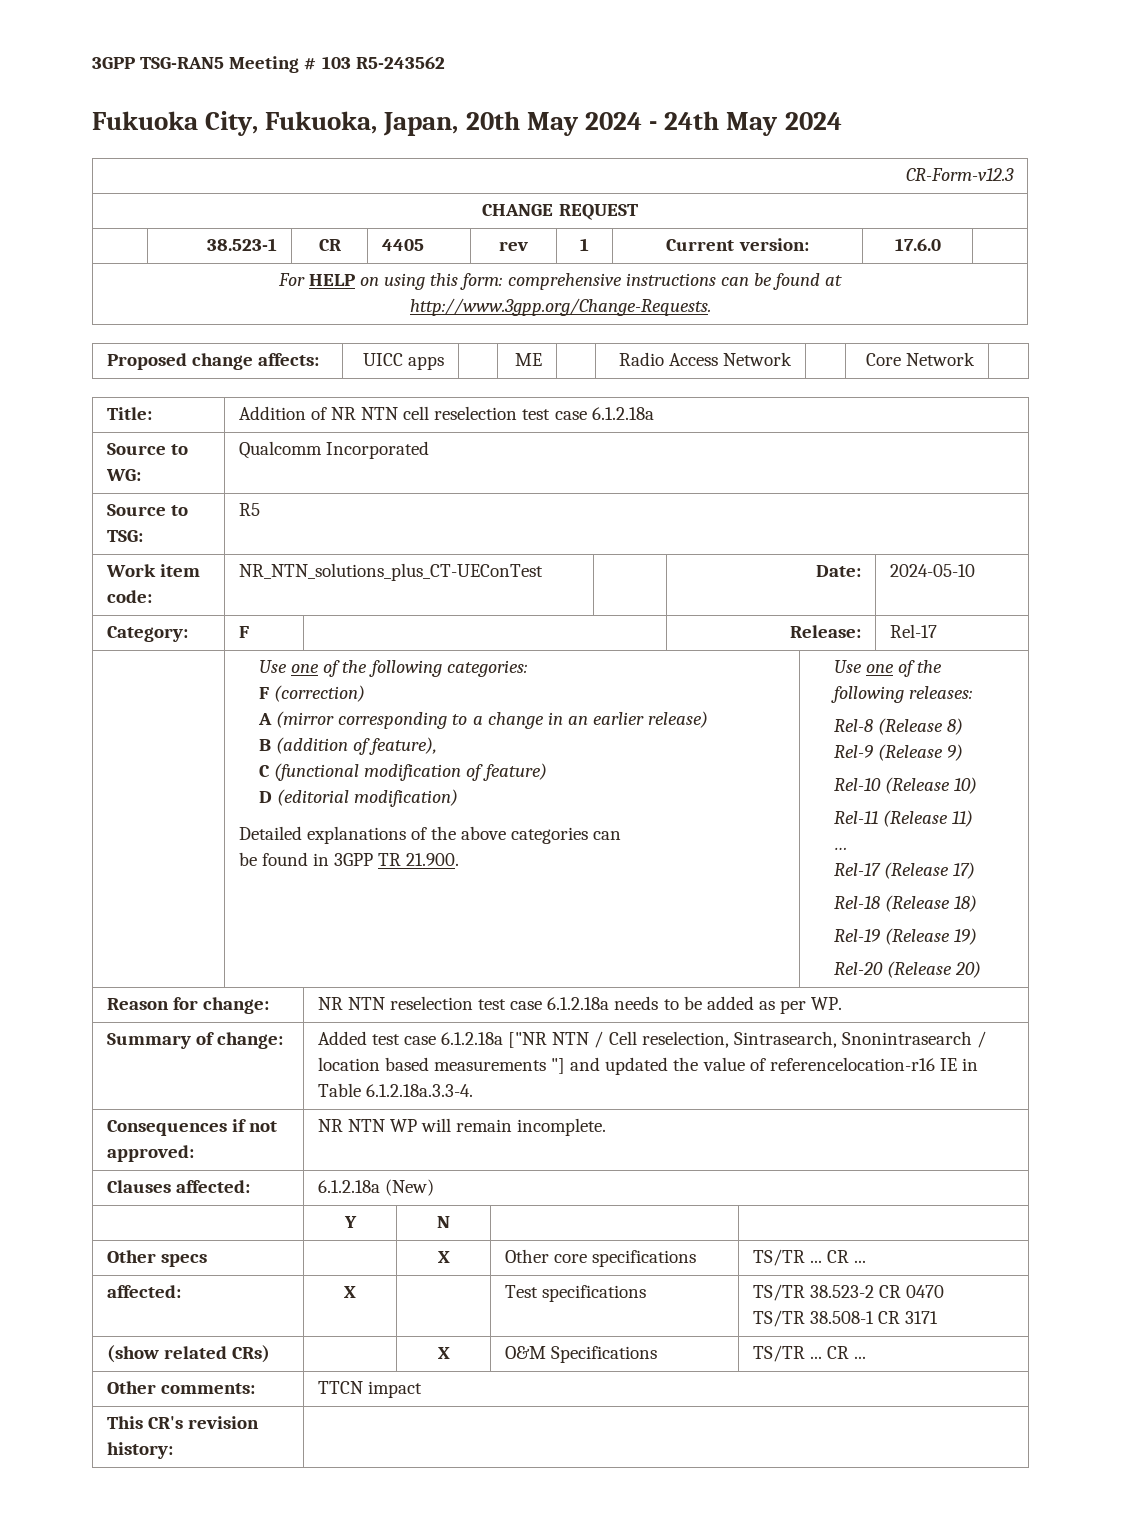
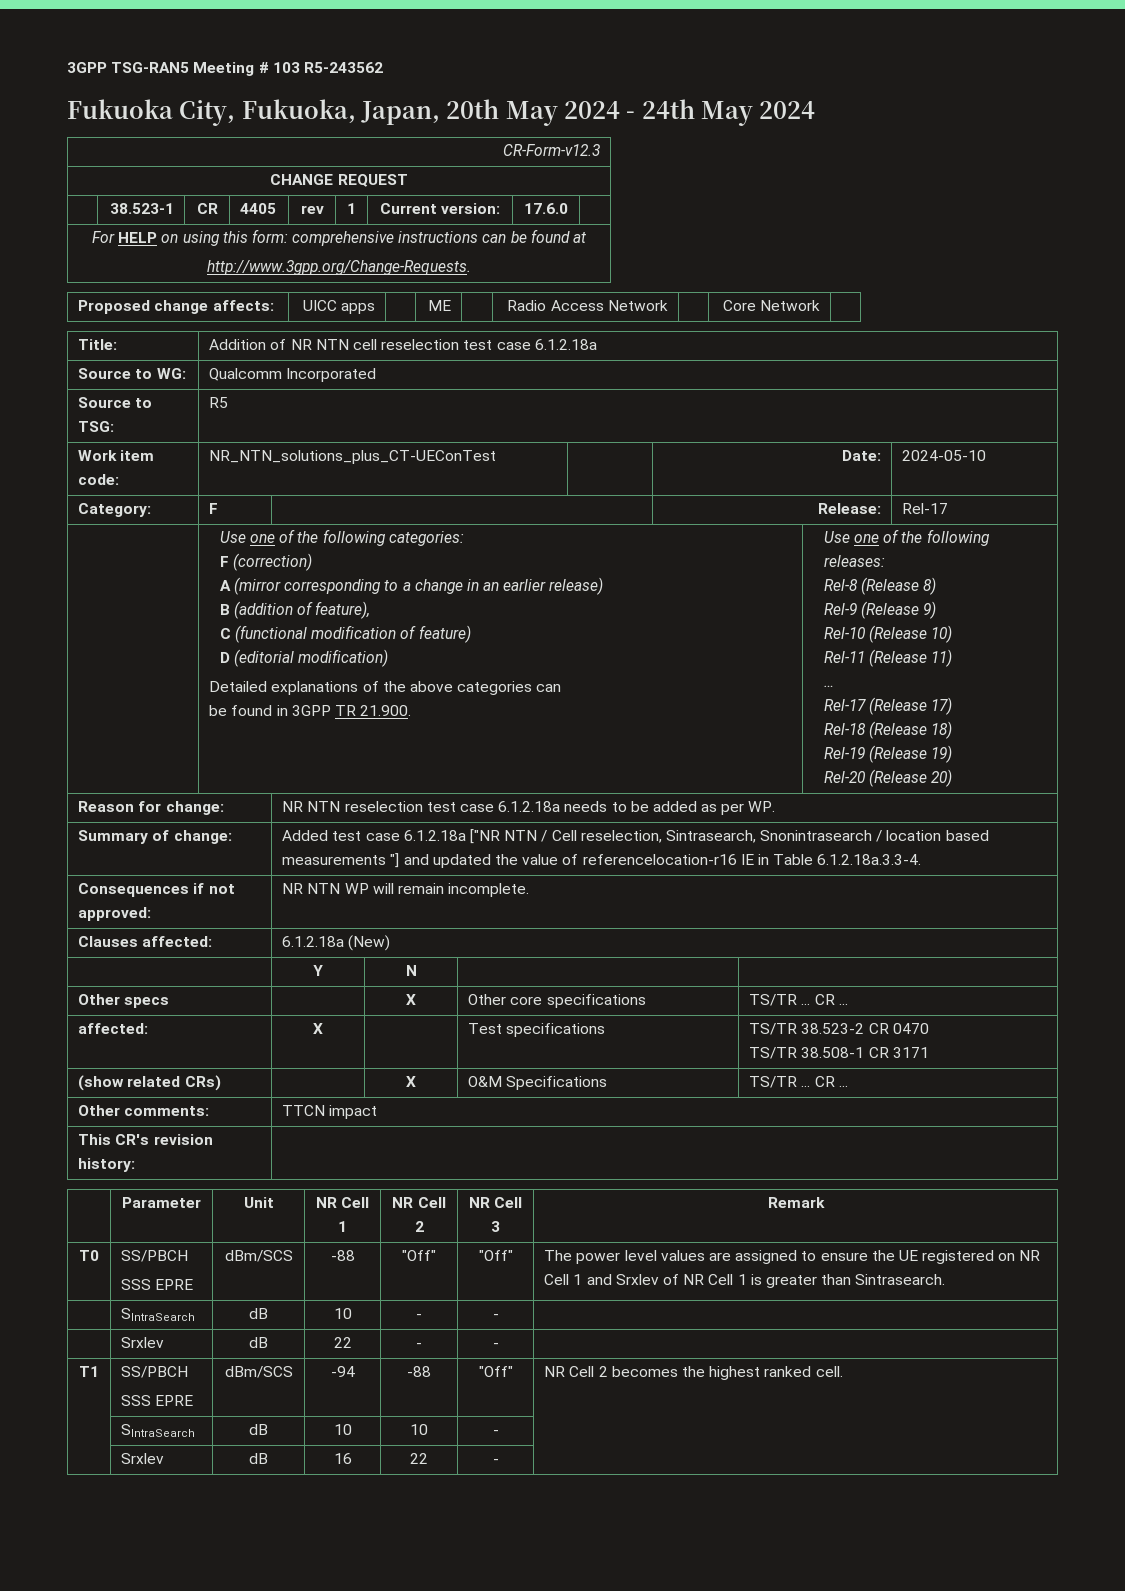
+ | Parameter | Unit | NR Cell 1 | NR Cell 2 | NR Cell 3 | Remark
+ T0 | SS/PBCH
+ SSS EPRE | dBm/SCS | -88 | "Off" | "Off" | The power level values are assigned to ensure the UE registered on NR Cell 1 and Srxlev of NR Cell 1 is greater than Sintrasearch.
+ | SIntraSearch | dB | 10 | - | - |
+ | Srxlev | dB | 22 | - | - |
+ T1 | SS/PBCH
+ SSS EPRE | dBm/SCS | -94 | -88 | "Off" | NR Cell 2 becomes the highest ranked cell.
+ | SIntraSearch | dB | 10 | 10 | - |
+ | Srxlev | dB | 16 | 22 | - |

